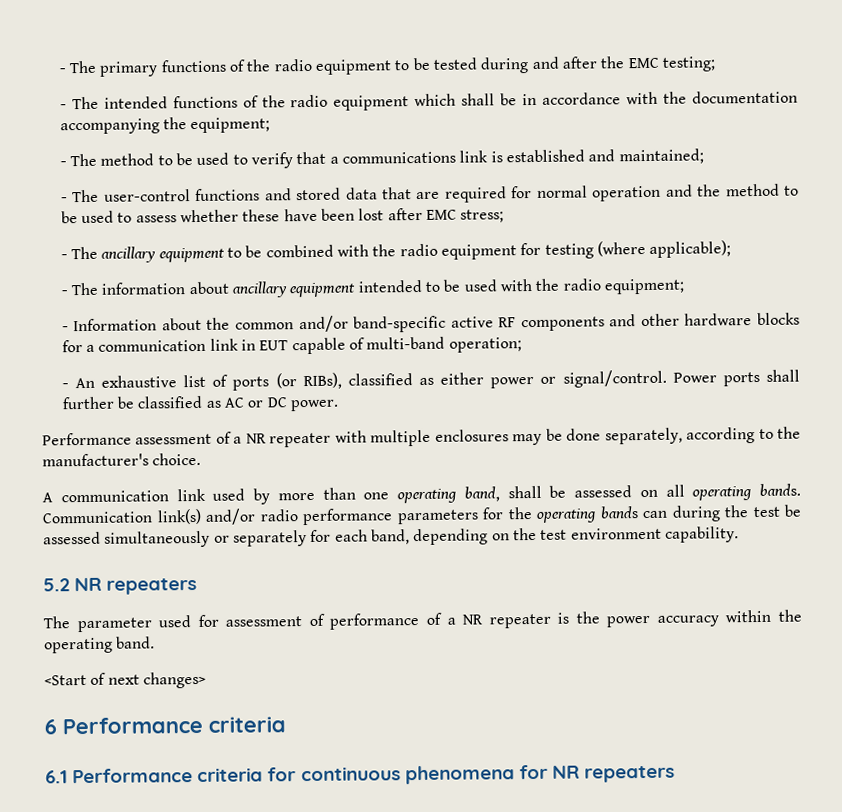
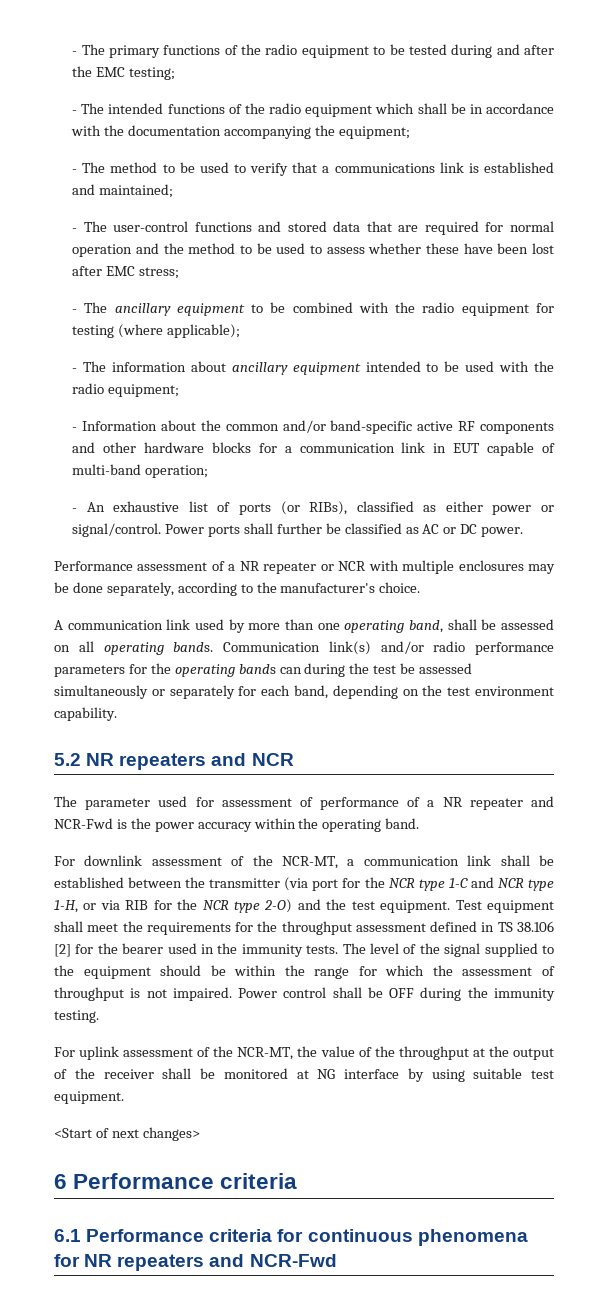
- Performance assessment of a NR repeater with multiple enclosures may be done separately, according to the manufacturer's choice.
+ Performance assessment of a NR repeater or NCR with multiple enclosures may be done separately, according to the manufacturer's choice.
- 5.2 NR repeaters
+ 5.2 NR repeaters and NCR
- The parameter used for assessment of performance of a NR repeater is the power accuracy within the operating band.
+ The parameter used for assessment of performance of a NR repeater and NCR-Fwd is the power accuracy within the operating band.
+ For downlink assessment of the NCR-MT, a communication link shall be established between the transmitter (via port for the NCR type 1-C and NCR type 1-H, or via RIB for the NCR type 2-O) and the test equipment. Test equipment shall meet the requirements for the throughput assessment defined in TS 38.106 [2] for the bearer used in the immunity tests. The level of the signal supplied to the equipment should be within the range for which the assessment of throughput is not impaired. Power control shall be OFF during the immunity testing.
+ For uplink assessment of the NCR-MT, the value of the throughput at the output of the receiver shall be monitored at NG interface by using suitable test equipment.
- 6.1 Performance criteria for continuous phenomena for NR repeaters
+ 6.1 Performance criteria for continuous phenomena for NR repeaters and NCR-Fwd

